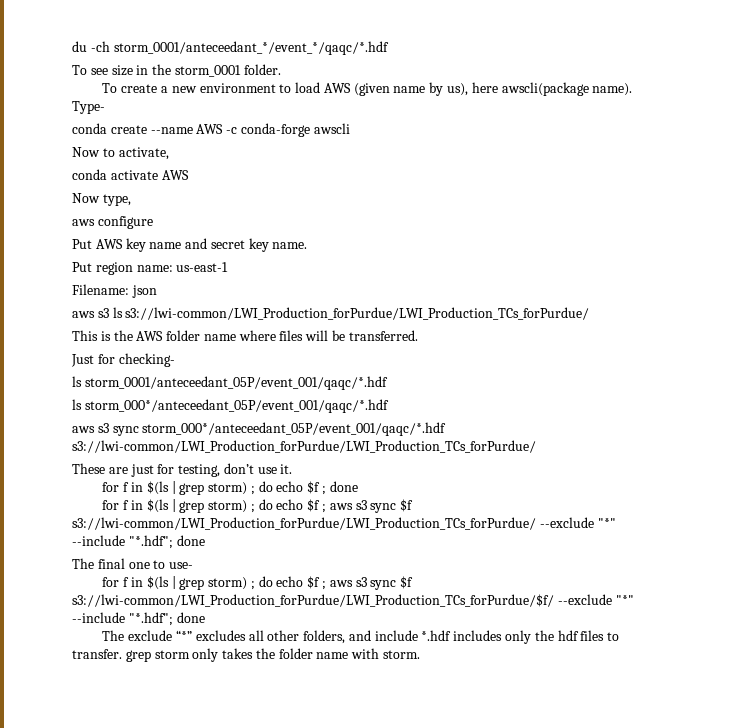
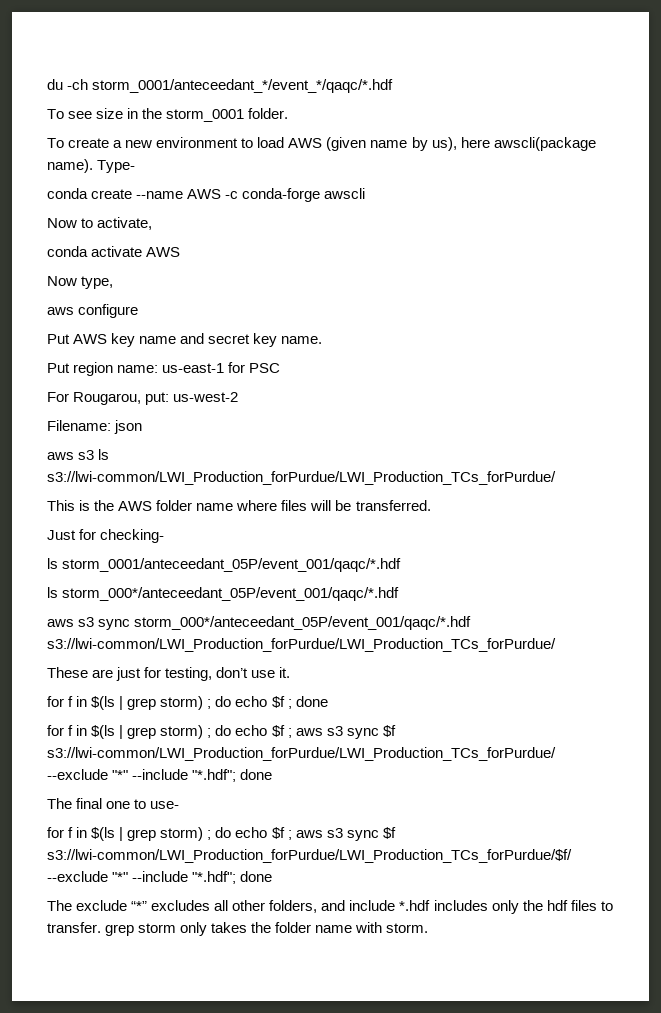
- Put region name: us-east-1
+ Put region name: us-east-1 for PSC
+ For Rougarou, put: us-west-2

